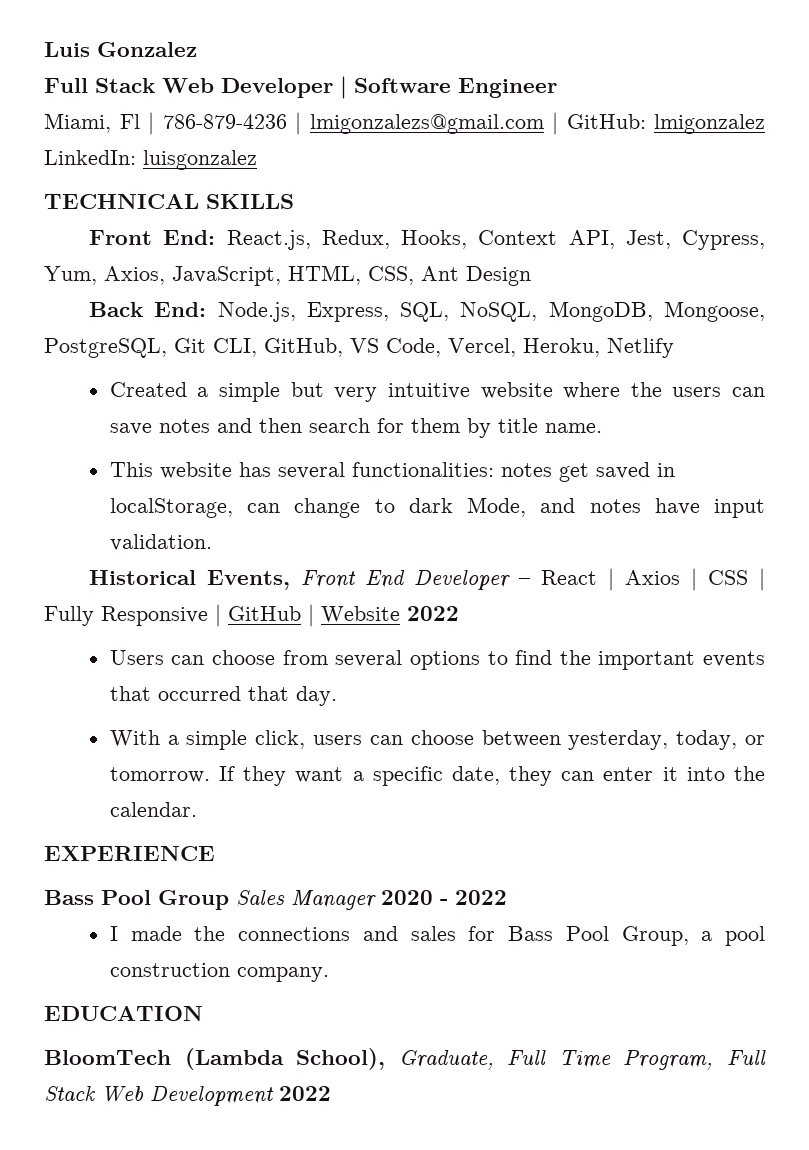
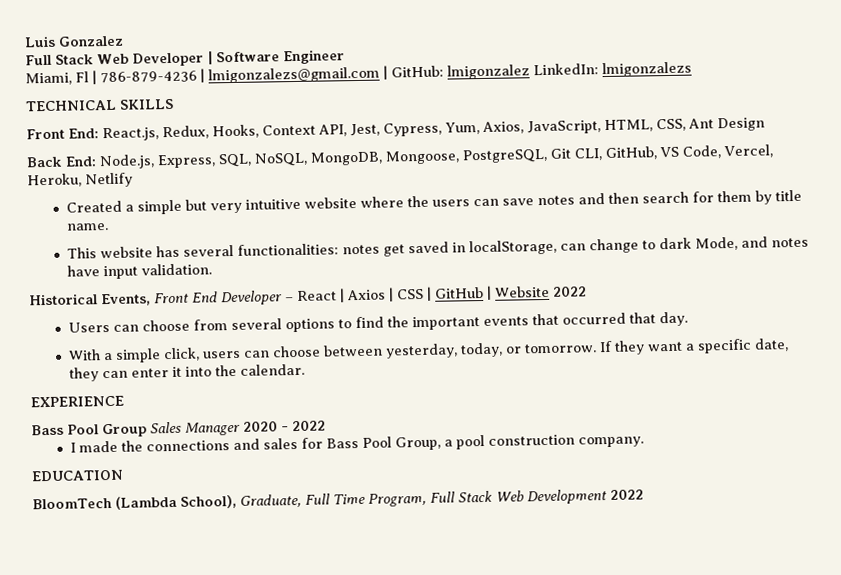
- Miami, Fl | 786-879-4236 | lmigonzalezs@gmail.com | GitHub: lmigonzalez LinkedIn: luisgonzalez
+ Miami, Fl | 786-879-4236 | lmigonzalezs@gmail.com | GitHub: lmigonzalez LinkedIn: lmigonzalezs
- Historical Events, Front End Developer – React | Axios | CSS | Fully Responsive | GitHub | Website 2022
+ Historical Events, Front End Developer – React | Axios | CSS | GitHub | Website 2022

